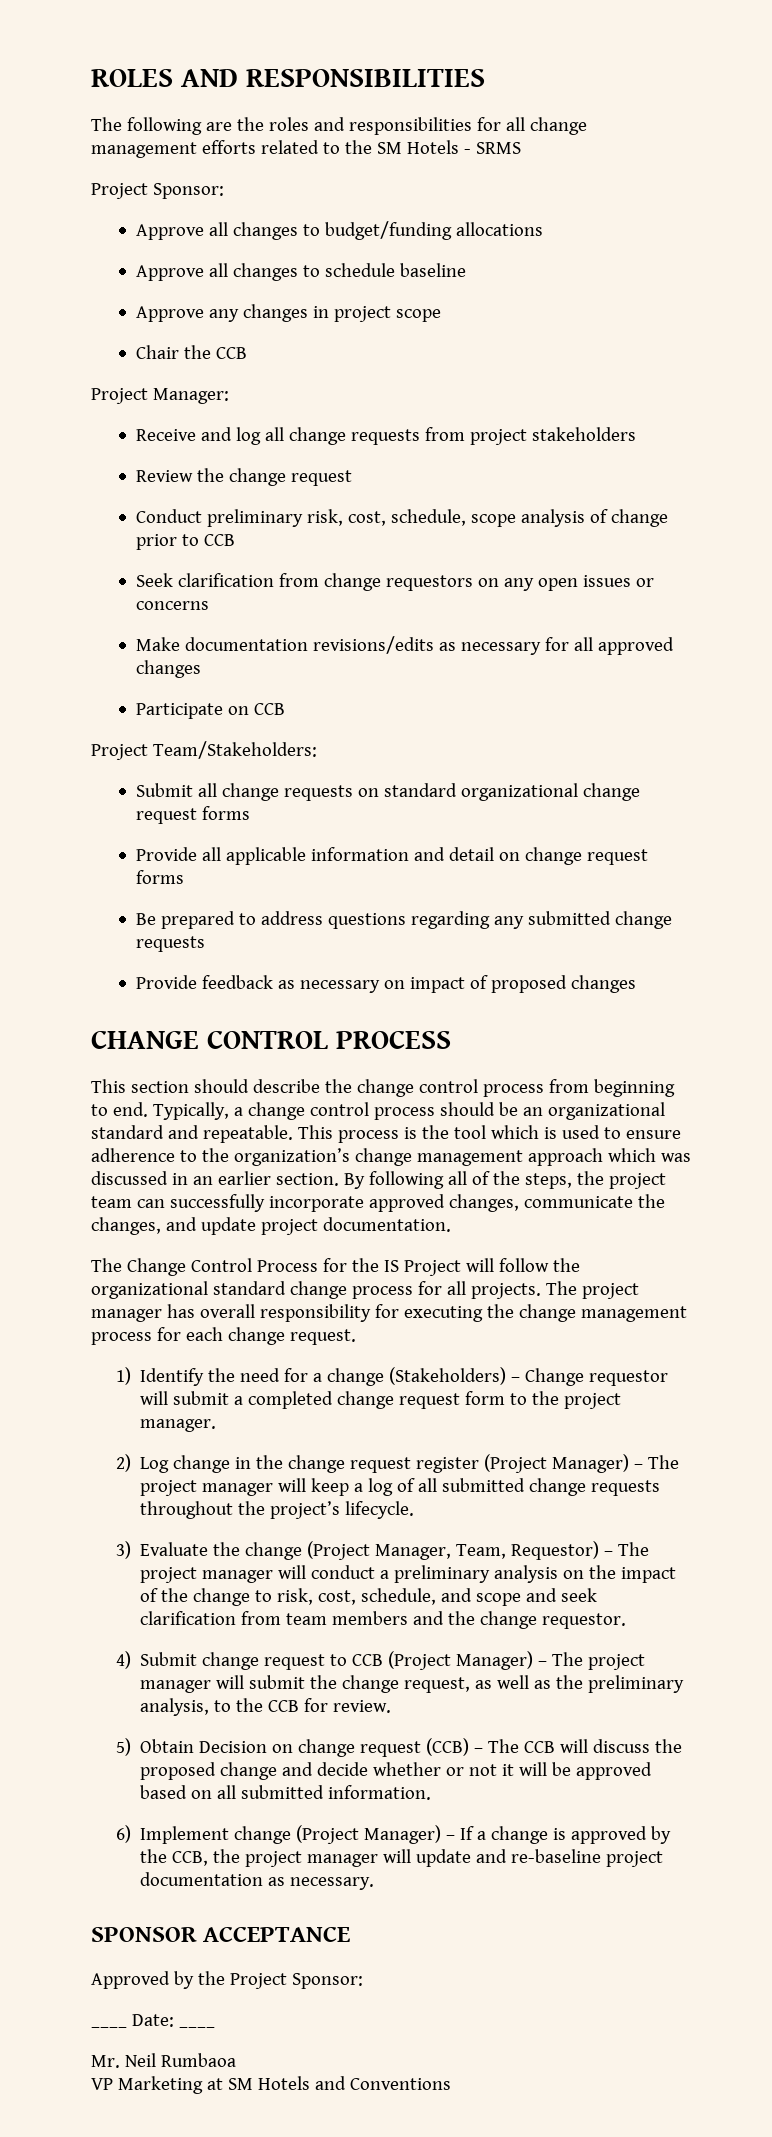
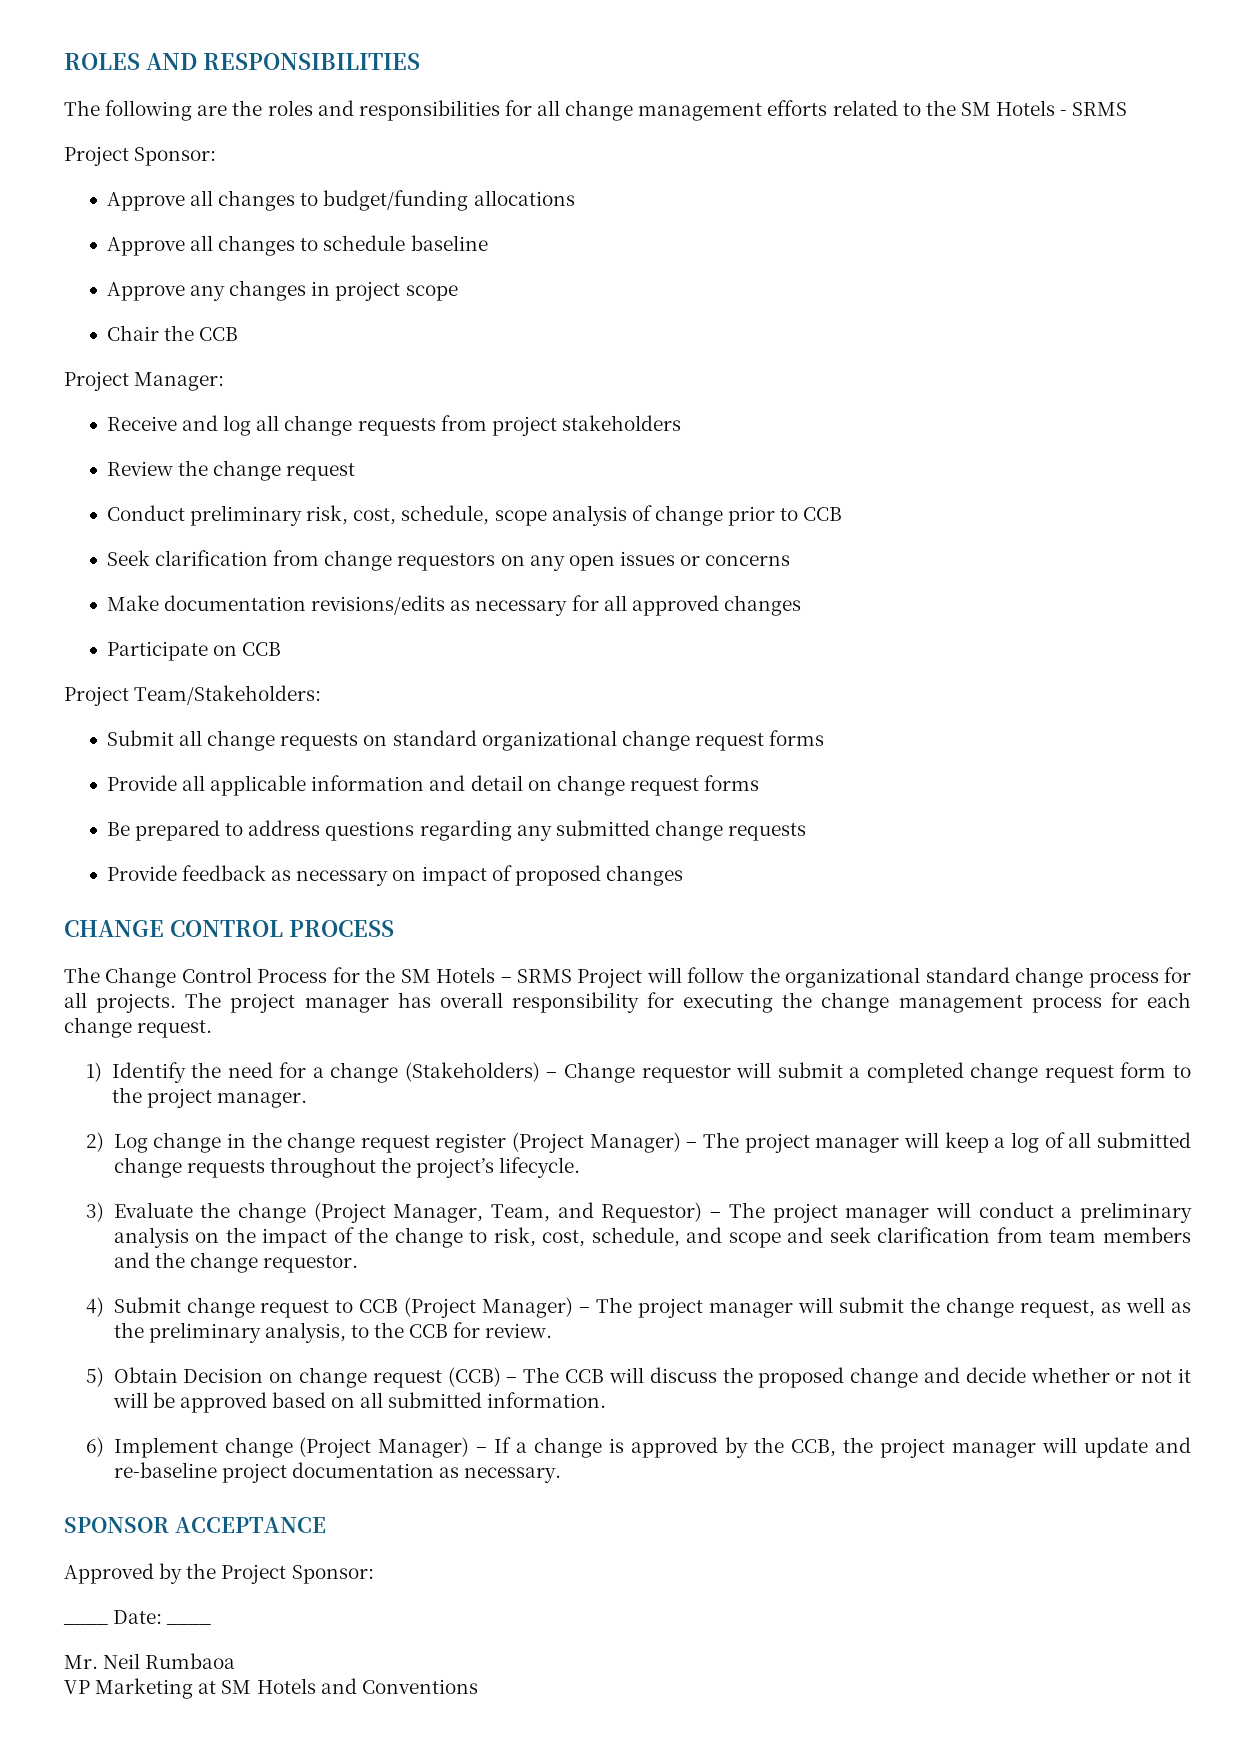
- This section should describe the change control process from beginning to end. Typically, a change control process should be an organizational standard and repeatable. This process is the tool which is used to ensure adherence to the organization’s change management approach which was discussed in an earlier section. By following all of the steps, the project team can successfully incorporate approved changes, communicate the changes, and update project documentation.
- The Change Control Process for the IS Project will follow the organizational standard change process for all projects.
+ The Change Control Process for the SM Hotels – SRMS Project will follow the organizational standard change process for all projects.
- 3) Evaluate the change (Project Manager, Team, Requestor) – The project manager will conduct a preliminary analysis on the impact of the change to risk, cost, schedule, and scope and seek clarification from team members and the change requestor.
+ 3) Evaluate the change (Project Manager, Team, and Requestor) – The project manager will conduct a preliminary analysis on the impact of the change to risk, cost, schedule, and scope and seek clarification from team members and the change requestor.

